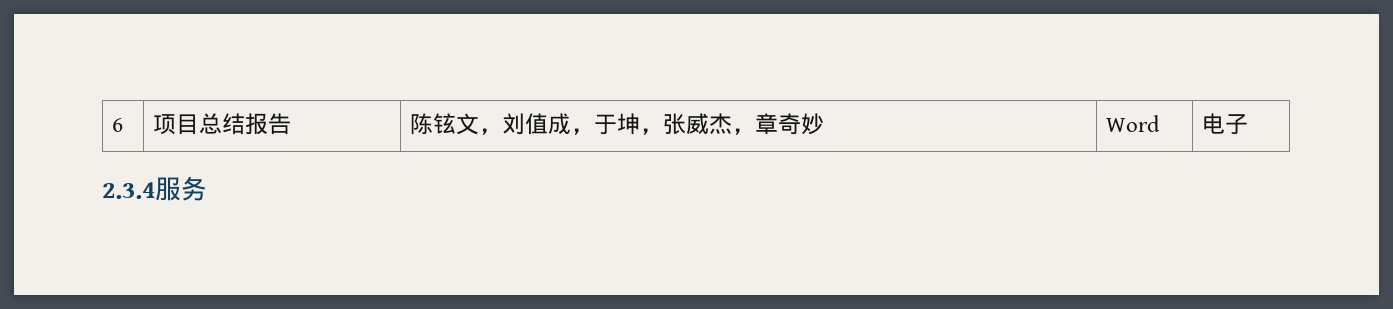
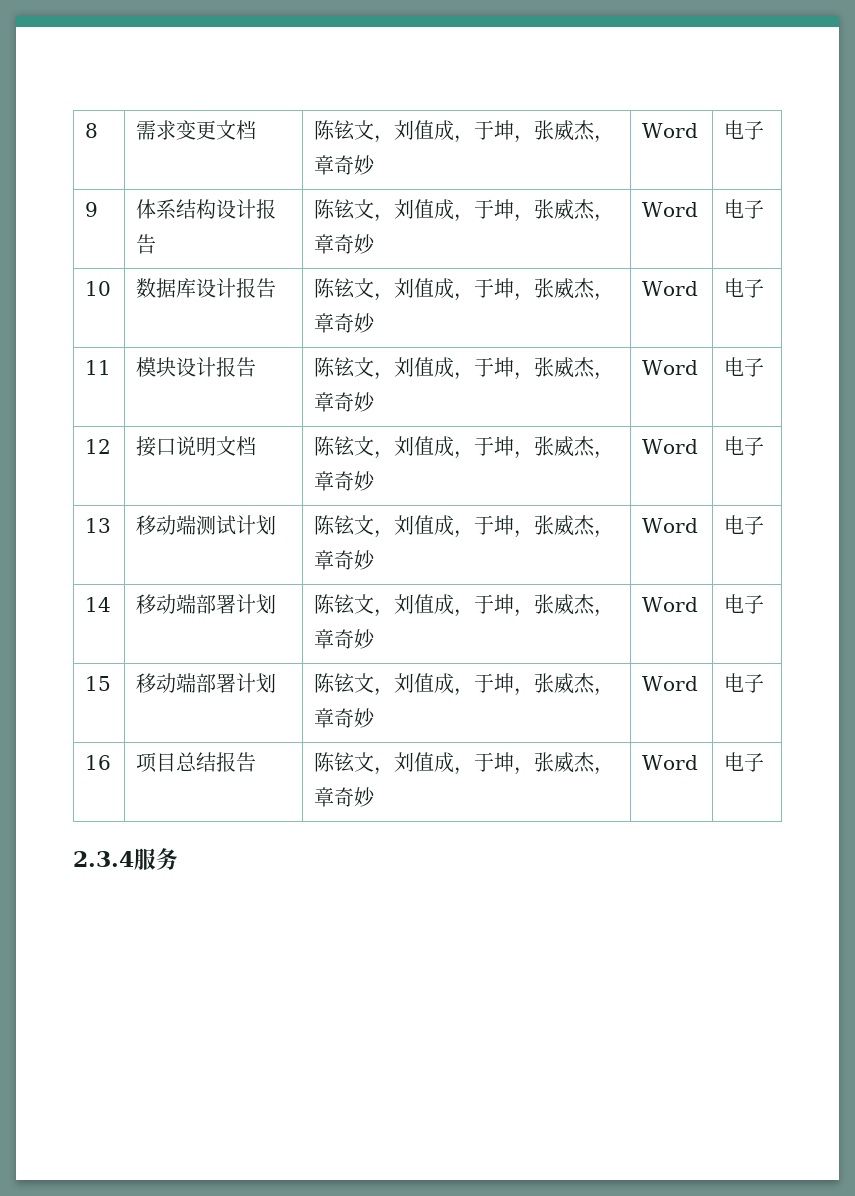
- 6 | 项目总结报告 | 陈铉文，刘值成，于坤，张威杰，章奇妙 | Word | 电子
+ 8 | 需求变更文档 | 陈铉文，刘值成，于坤，张威杰，章奇妙 | Word | 电子
+ 9 | 体系结构设计报告 | 陈铉文，刘值成，于坤，张威杰，章奇妙 | Word | 电子
+ 10 | 数据库设计报告 | 陈铉文，刘值成，于坤，张威杰，章奇妙 | Word | 电子
+ 11 | 模块设计报告 | 陈铉文，刘值成，于坤，张威杰，章奇妙 | Word | 电子
+ 12 | 接口说明文档 | 陈铉文，刘值成，于坤，张威杰，章奇妙 | Word | 电子
+ 13 | 移动端测试计划 | 陈铉文，刘值成，于坤，张威杰，章奇妙 | Word | 电子
+ 14 | 移动端部署计划 | 陈铉文，刘值成，于坤，张威杰，章奇妙 | Word | 电子
+ 15 | 移动端部署计划 | 陈铉文，刘值成，于坤，张威杰，章奇妙 | Word | 电子
+ 16 | 项目总结报告 | 陈铉文，刘值成，于坤，张威杰，章奇妙 | Word | 电子

